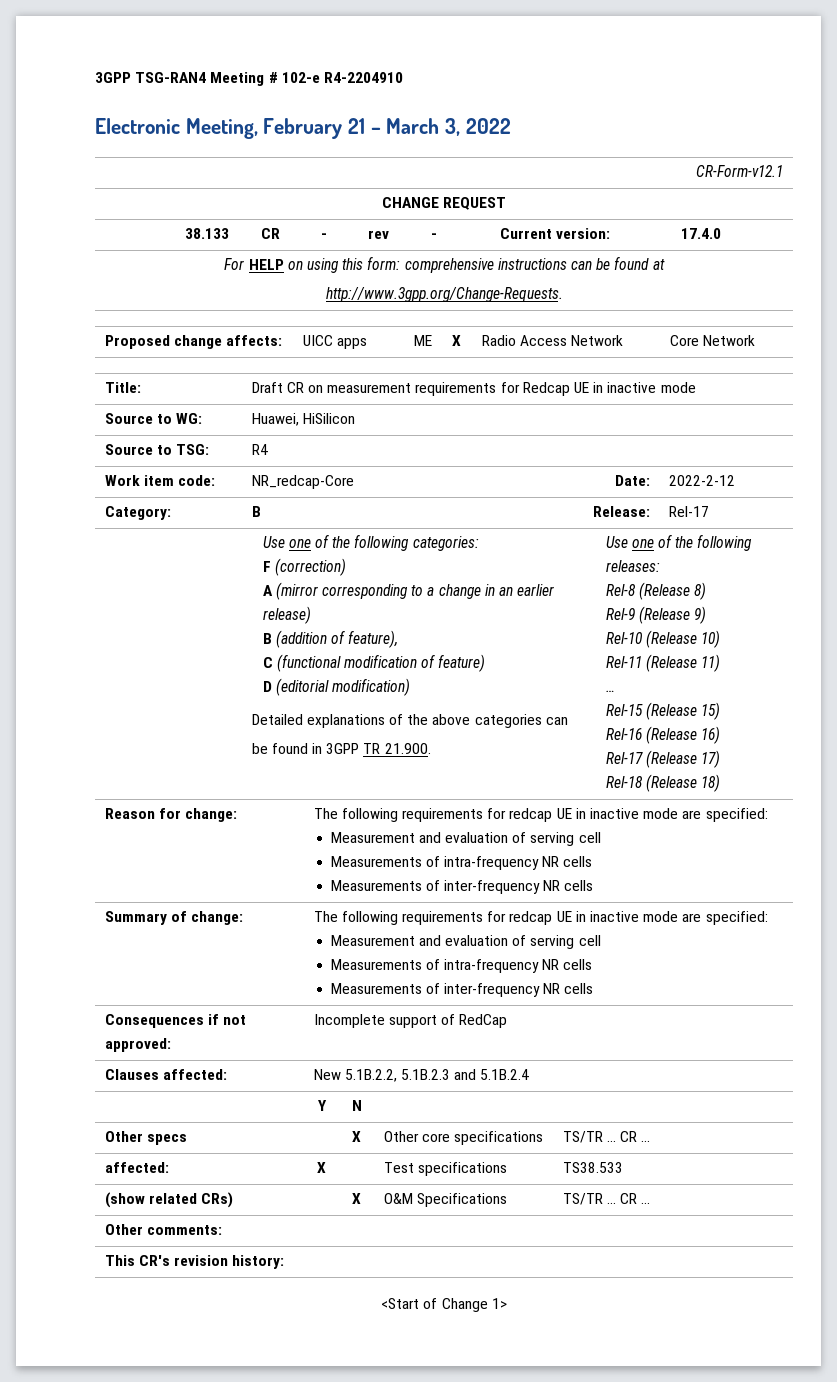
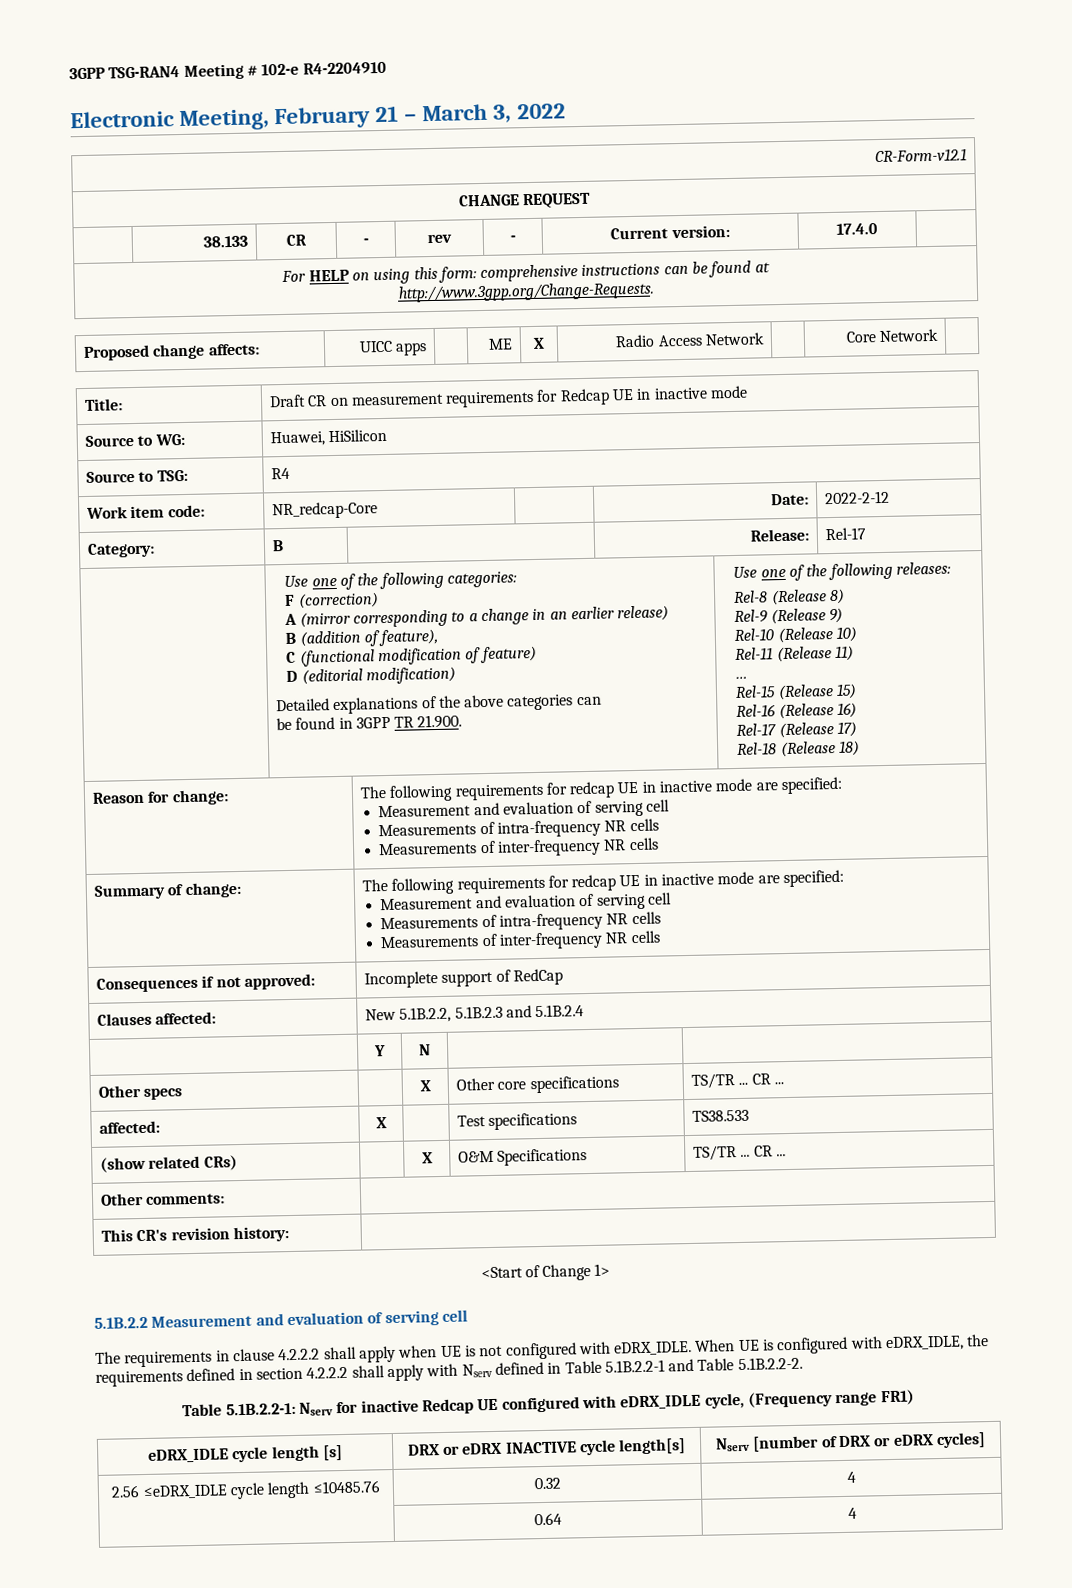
+ 5.1B.2.2 Measurement and evaluation of serving cell
+ The requirements in clause 4.2.2.2 shall apply when UE is not configured with eDRX_IDLE. When UE is configured with eDRX_IDLE, the requirements defined in section 4.2.2.2 shall apply with Nserv defined in Table 5.1B.2.2-1 and Table 5.1B.2.2-2.
+ Table 5.1B.2.2-1: Nserv for inactive Redcap UE configured with eDRX_IDLE cycle, (Frequency range FR1)
+ eDRX_IDLE cycle length [s] | DRX or eDRX INACTIVE cycle length[s] | Nserv [number of DRX or eDRX cycles]
+ 2.56 ≤eDRX_IDLE cycle length ≤10485.76 | 0.32 | 4
+ | 0.64 | 4

